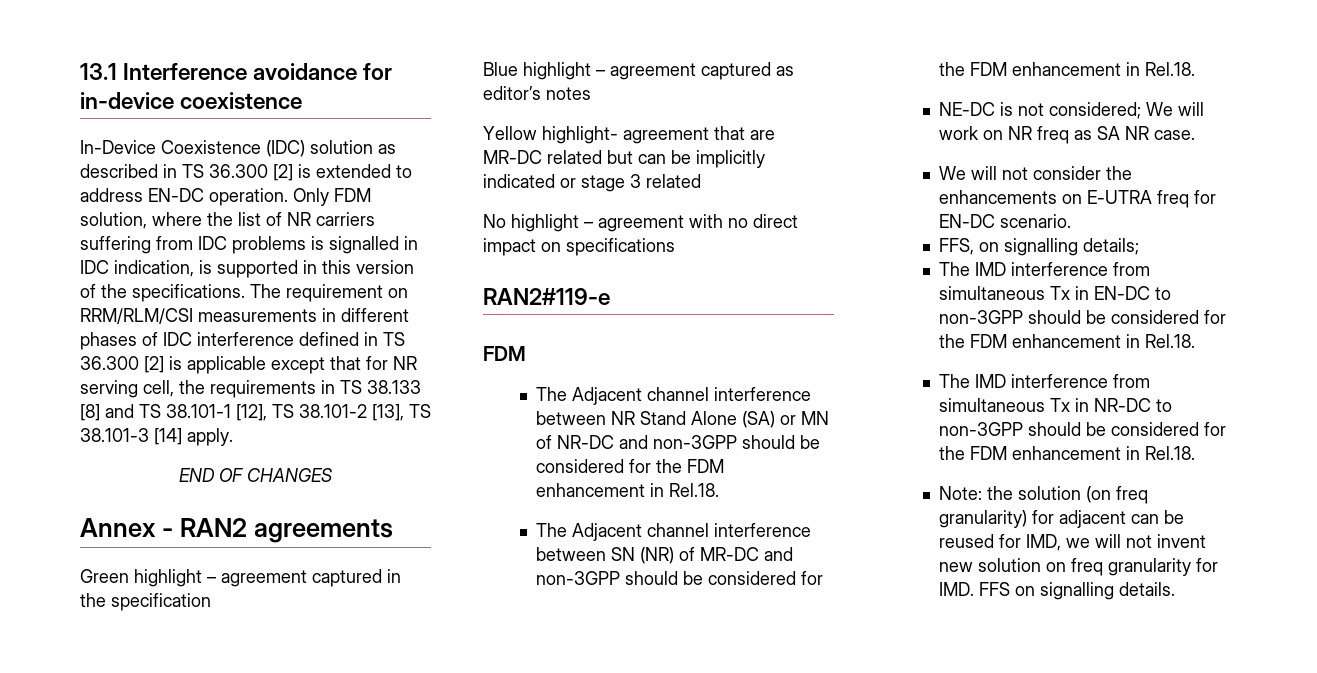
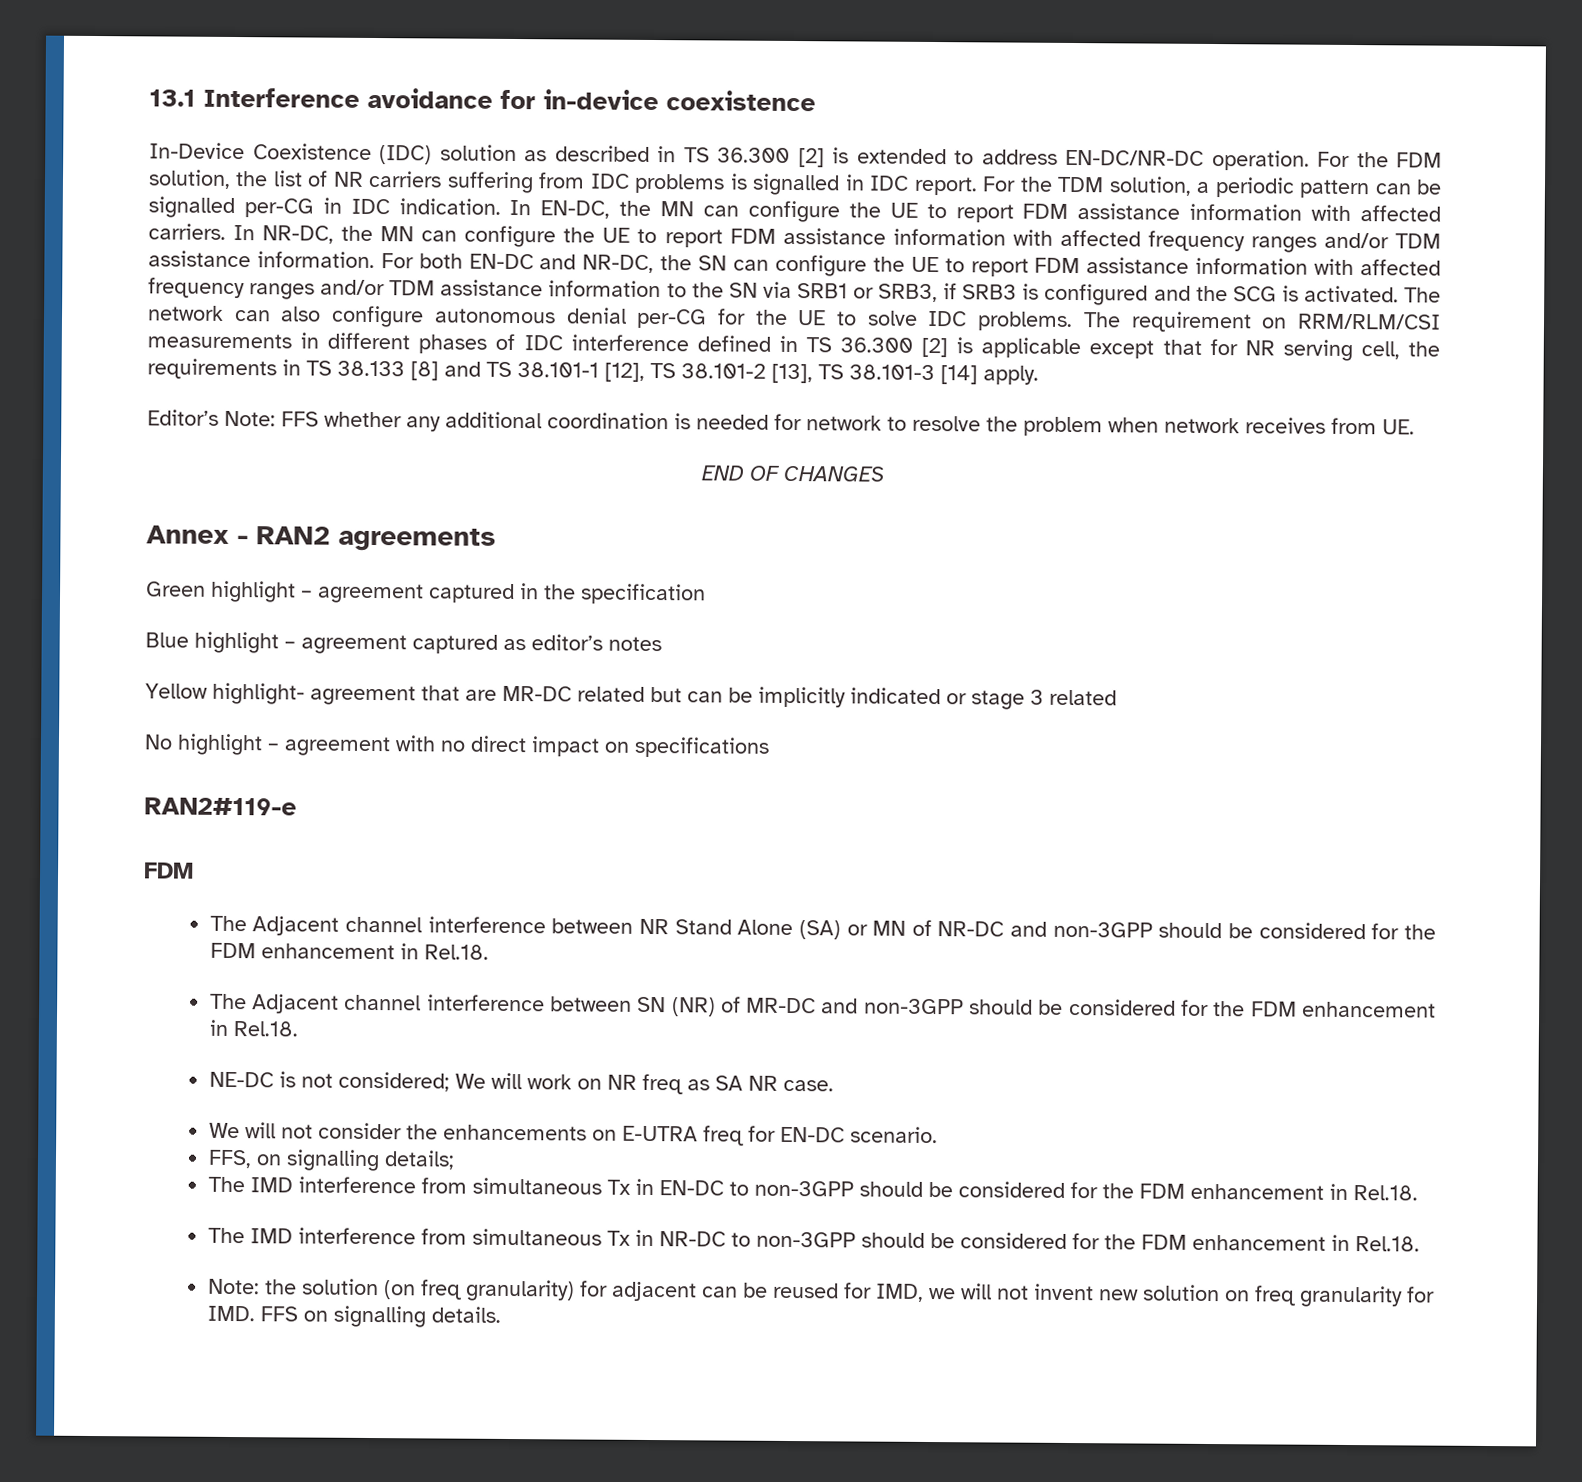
- In-Device Coexistence (IDC) solution as described in TS 36.300 [2] is extended to address EN-DC operation. Only FDM solution, where the list of NR carriers suffering from IDC problems is signalled in IDC indication, is supported in this version of the specifications.
+ In-Device Coexistence (IDC) solution as described in TS 36.300 [2] is extended to address EN-DC/NR-DC operation. For the FDM solution, the list of NR carriers suffering from IDC problems is signalled in IDC report. For the TDM solution, a periodic pattern can be signalled per-CG in IDC indication. In EN-DC, the MN can configure the UE to report FDM assistance information with affected carriers. In NR-DC, the MN can configure the UE to report FDM assistance information with affected frequency ranges and/or TDM assistance information. For both EN-DC and NR-DC, the SN can configure the UE to report FDM assistance information with affected frequency ranges and/or TDM assistance information to the SN via SRB1 or SRB3, if SRB3 is configured and the SCG is activated. The network can also configure autonomous denial per-CG for the UE to solve IDC problems.
+ Editor’s Note: FFS whether any additional coordination is needed for network to resolve the problem when network receives from UE.

